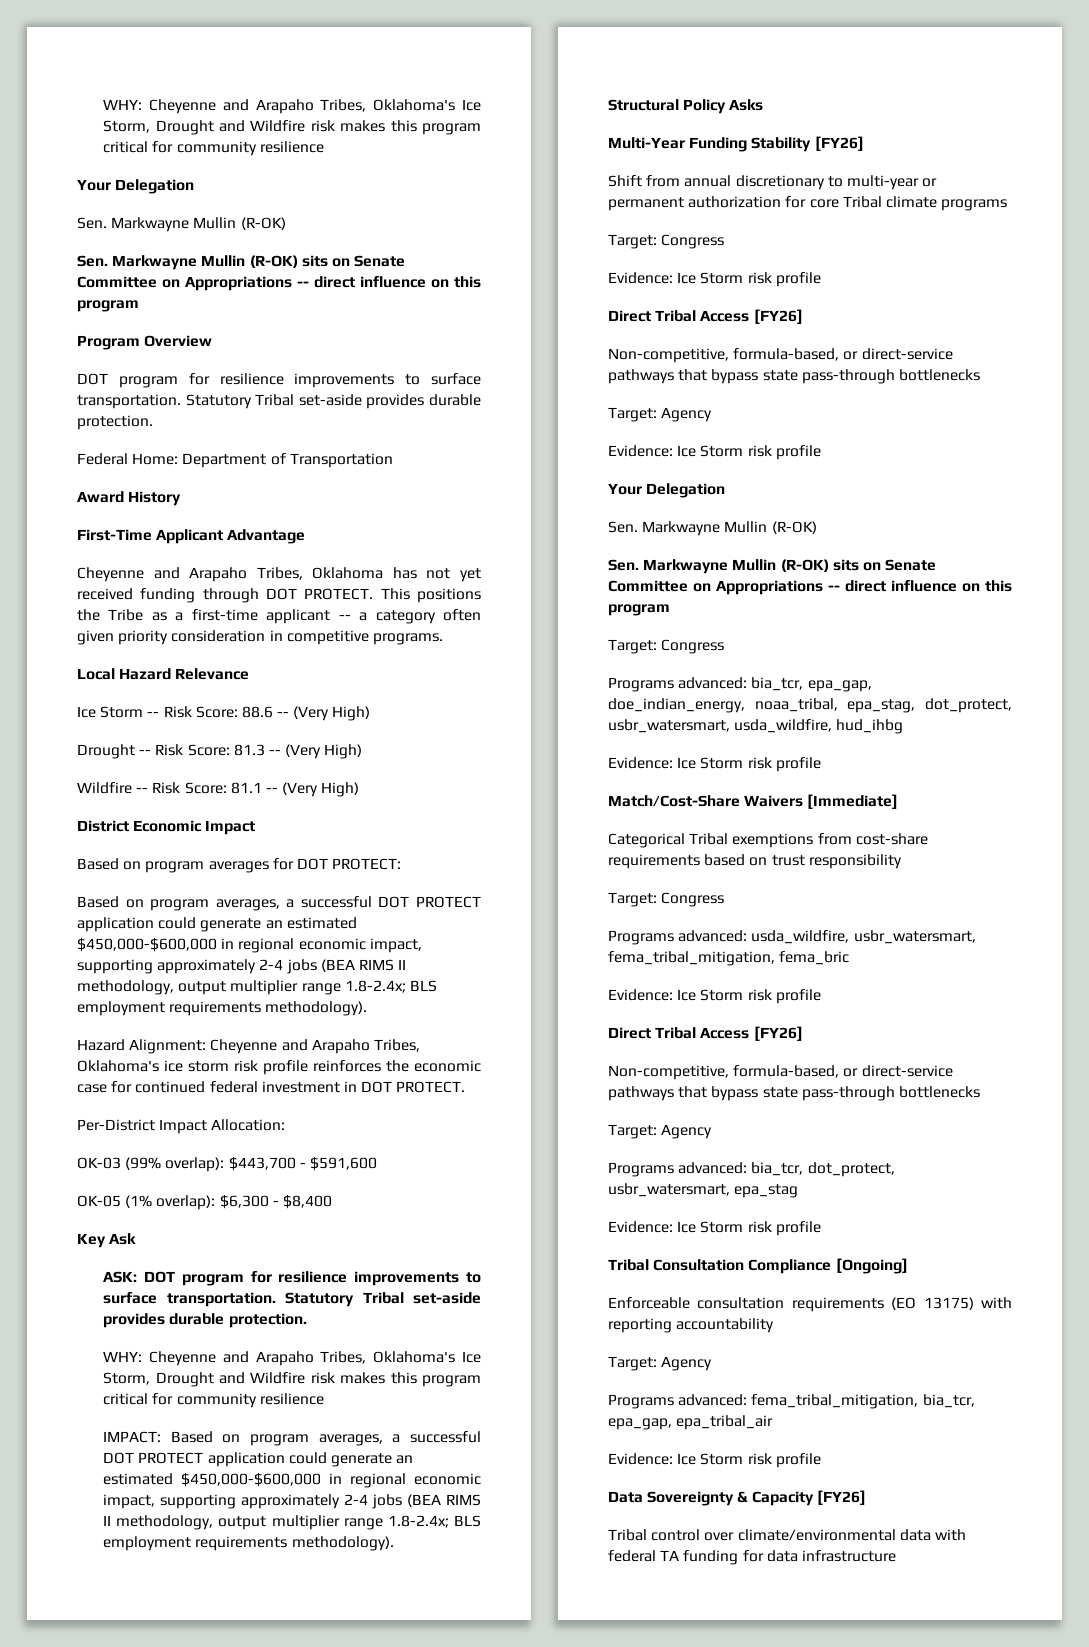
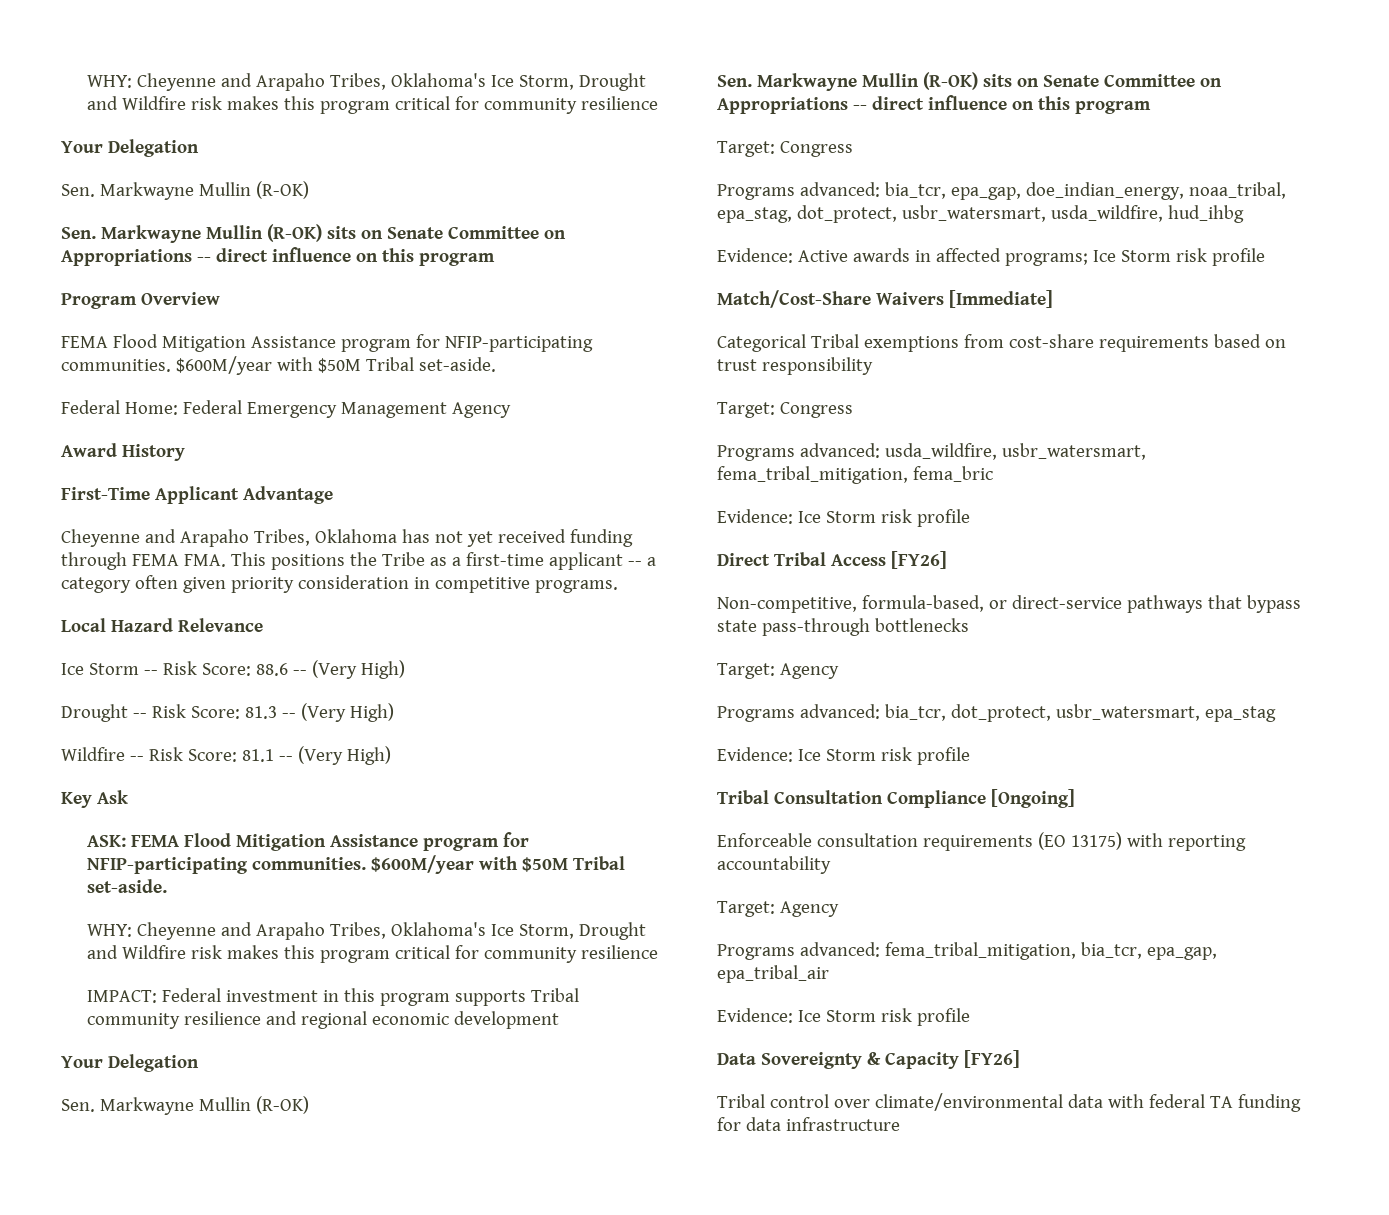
  Program Overview
- DOT program for resilience improvements to surface transportation. Statutory Tribal set-aside provides durable protection.
- Federal Home: Department of Transportation
+ FEMA Flood Mitigation Assistance program for NFIP-participating communities. $600M/year with $50M Tribal set-aside.
+ Federal Home: Federal Emergency Management Agency
- Cheyenne and Arapaho Tribes, Oklahoma has not yet received funding through DOT PROTECT. This positions the Tribe as a first-time applicant -- a category often given priority consideration in competitive programs.
+ Cheyenne and Arapaho Tribes, Oklahoma has not yet received funding through FEMA FMA. This positions the Tribe as a first-time applicant -- a category often given priority consideration in competitive programs.
- District Economic Impact
- Based on program averages for DOT PROTECT:
- Based on program averages, a successful DOT PROTECT application could generate an estimated $450,000-$600,000 in regional economic impact, supporting approximately 2-4 jobs (BEA RIMS II methodology, output multiplier range 1.8-2.4x; BLS employment requirements methodology).
- Hazard Alignment: Cheyenne and Arapaho Tribes, Oklahoma's ice storm risk profile reinforces the economic case for continued federal investment in DOT PROTECT.
- Per-District Impact Allocation:
- OK-03 (99% overlap): $443,700 - $591,600
- OK-05 (1% overlap): $6,300 - $8,400
  Key Ask
- ASK: DOT program for resilience improvements to surface transportation. Statutory Tribal set-aside provides durable protection.
+ ASK: FEMA Flood Mitigation Assistance program for NFIP-participating communities. $600M/year with $50M Tribal set-aside.
- IMPACT: Based on program averages, a successful DOT PROTECT application could generate an estimated $450,000-$600,000 in regional economic impact, supporting approximately 2-4 jobs (BEA RIMS II methodology, output multiplier range 1.8-2.4x; BLS employment requirements methodology).
- Structural Policy Asks
- Multi-Year Funding Stability [FY26]
- Shift from annual discretionary to multi-year or permanent authorization for core Tribal climate programs
- Target: Congress
- Evidence: Ice Storm risk profile
- Direct Tribal Access [FY26]
- Non-competitive, formula-based, or direct-service pathways that bypass state pass-through bottlenecks
- Target: Agency
- Evidence: Ice Storm risk profile
+ IMPACT: Federal investment in this program supports Tribal community resilience and regional economic development
  Programs advanced: bia_tcr, epa_gap, doe_indian_energy, noaa_tribal, epa_stag, dot_protect, usbr_watersmart, usda_wildfire, hud_ihbg
- Evidence: Ice Storm risk profile
+ Evidence: Active awards in affected programs; Ice Storm risk profile

